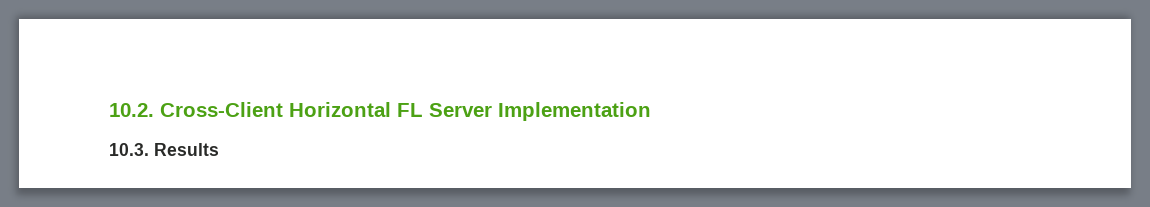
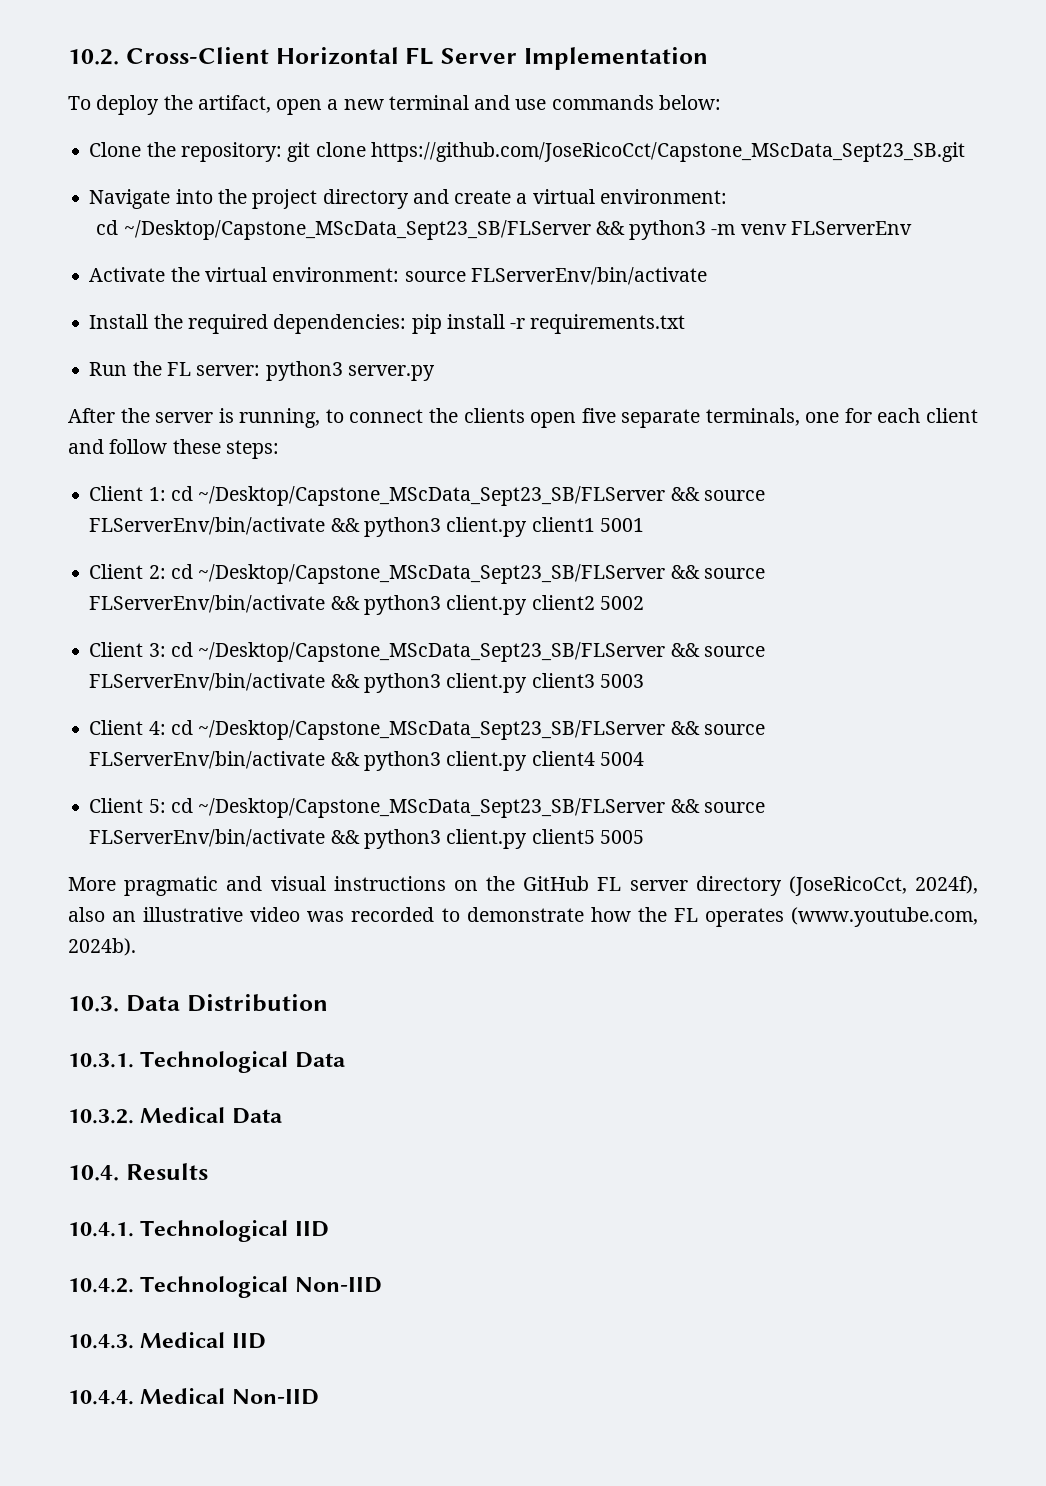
- 10.3. Results
+ To deploy the artifact, open a new terminal and use commands below:
+ Clone the repository: git clone https://github.com/JoseRicoCct/Capstone_MScData_Sept23_SB.git
+ Navigate into the project directory and create a virtual environment:
+ cd ~/Desktop/Capstone_MScData_Sept23_SB/FLServer && python3 -m venv FLServerEnv
+ Activate the virtual environment: source FLServerEnv/bin/activate
+ Install the required dependencies: pip install -r requirements.txt
+ Run the FL server: python3 server.py
+ After the server is running, to connect the clients open five separate terminals, one for each client and follow these steps:
+ Client 1: cd ~/Desktop/Capstone_MScData_Sept23_SB/FLServer && source FLServerEnv/bin/activate && python3 client.py client1 5001
+ Client 2: cd ~/Desktop/Capstone_MScData_Sept23_SB/FLServer && source FLServerEnv/bin/activate && python3 client.py client2 5002
+ Client 3: cd ~/Desktop/Capstone_MScData_Sept23_SB/FLServer && source FLServerEnv/bin/activate && python3 client.py client3 5003
+ Client 4: cd ~/Desktop/Capstone_MScData_Sept23_SB/FLServer && source FLServerEnv/bin/activate && python3 client.py client4 5004
+ Client 5: cd ~/Desktop/Capstone_MScData_Sept23_SB/FLServer && source FLServerEnv/bin/activate && python3 client.py client5 5005
+ More pragmatic and visual instructions on the GitHub FL server directory (JoseRicoCct, 2024f), also an illustrative video was recorded to demonstrate how the FL operates (www.youtube.com, 2024b).
+ 10.3. Data Distribution
+ 10.3.1. Technological Data
+ 10.3.2. Medical Data
+ 10.4. Results
+ 10.4.1. Technological IID
+ 10.4.2. Technological Non-IID
+ 10.4.3. Medical IID
+ 10.4.4. Medical Non-IID

